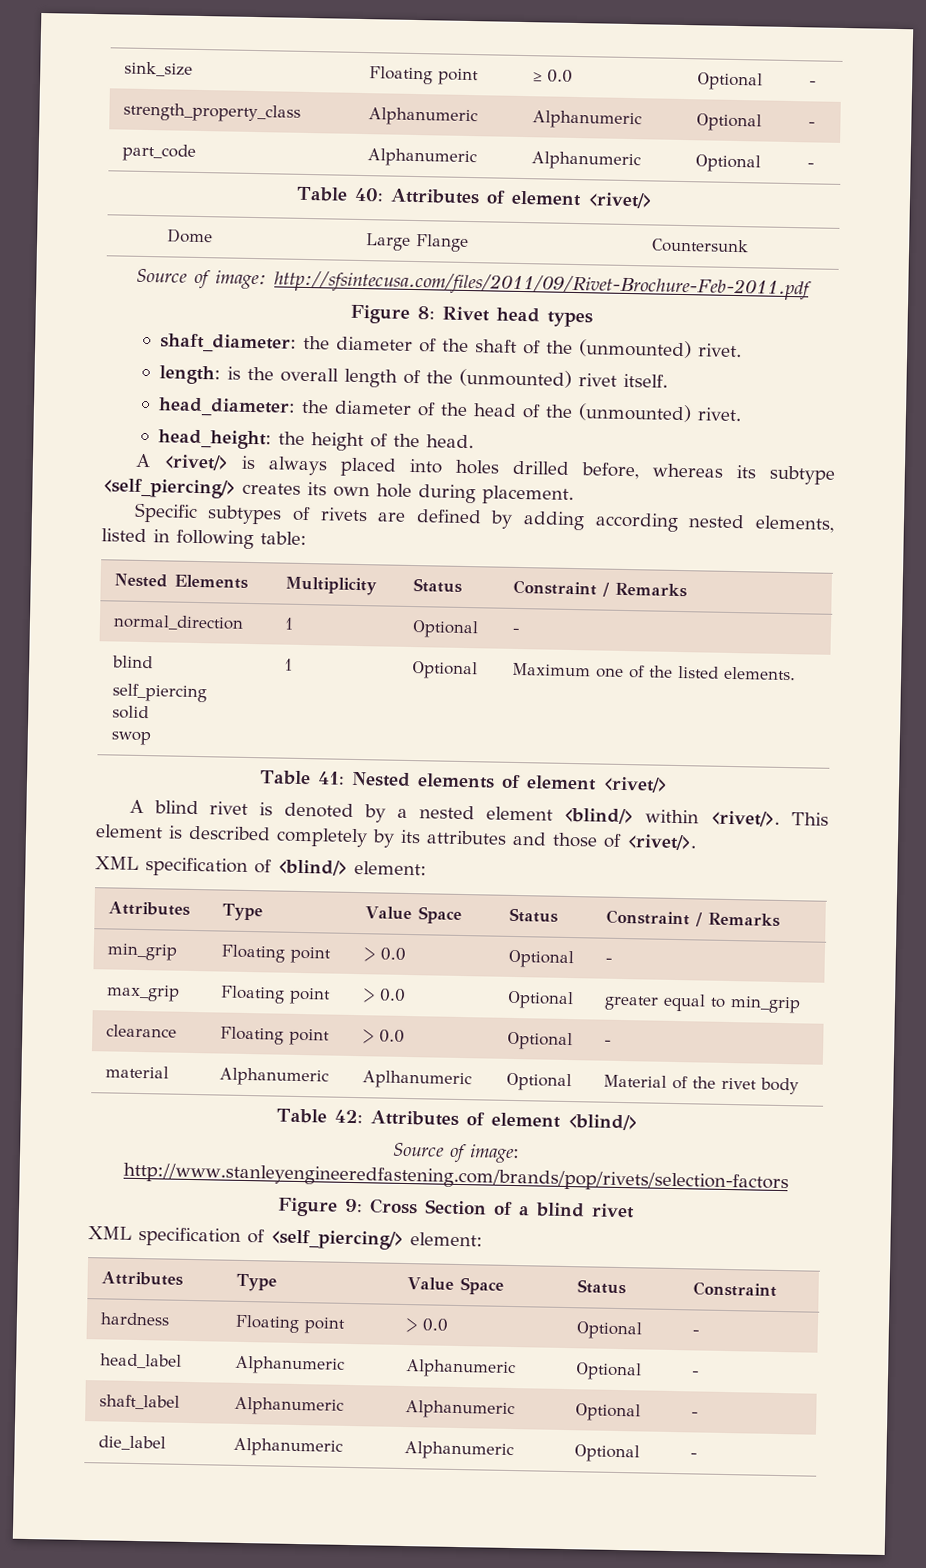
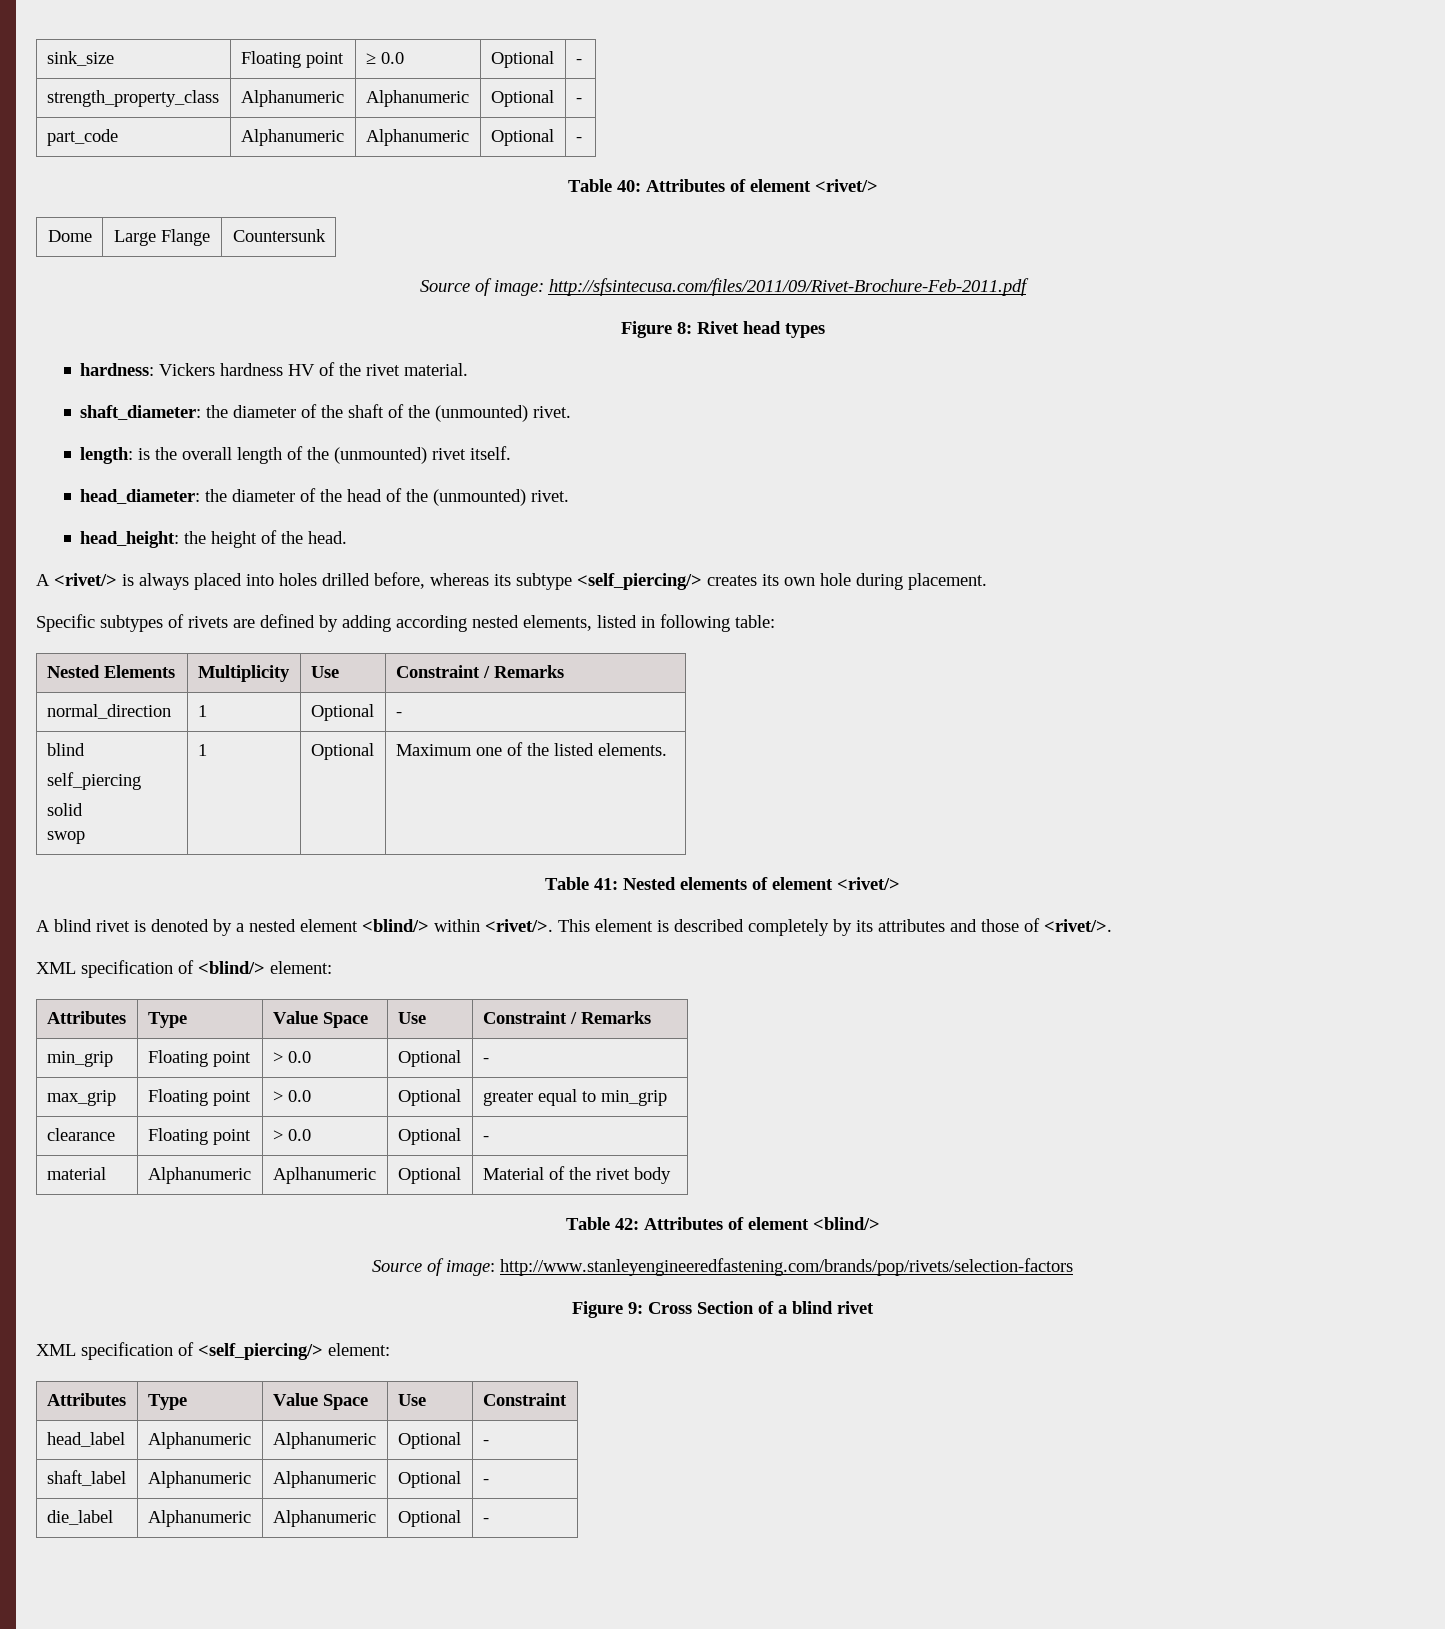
+ hardness: Vickers hardness HV of the rivet material.
- Nested Elements | Multiplicity | Status | Constraint / Remarks
+ Nested Elements | Multiplicity | Use | Constraint / Remarks
- Attributes | Type | Value Space | Status | Constraint / Remarks
+ Attributes | Type | Value Space | Use | Constraint / Remarks
  XML specification of <self_piercing/> element:
- Attributes | Type | Value Space | Status | Constraint
- hardness | Floating point | > 0.0 | Optional | -
+ Attributes | Type | Value Space | Use | Constraint

